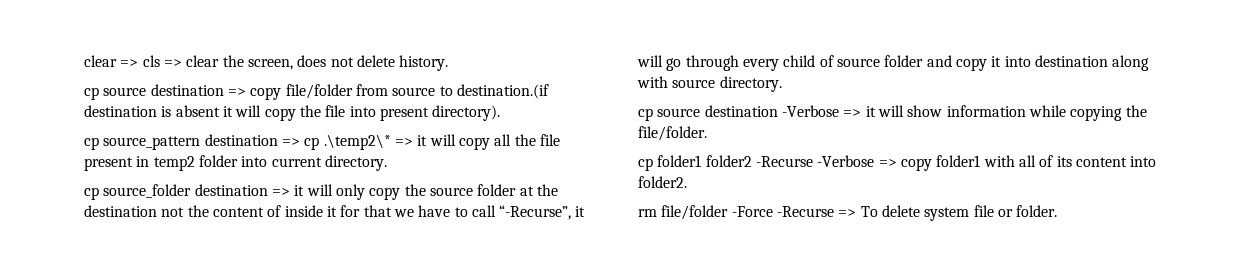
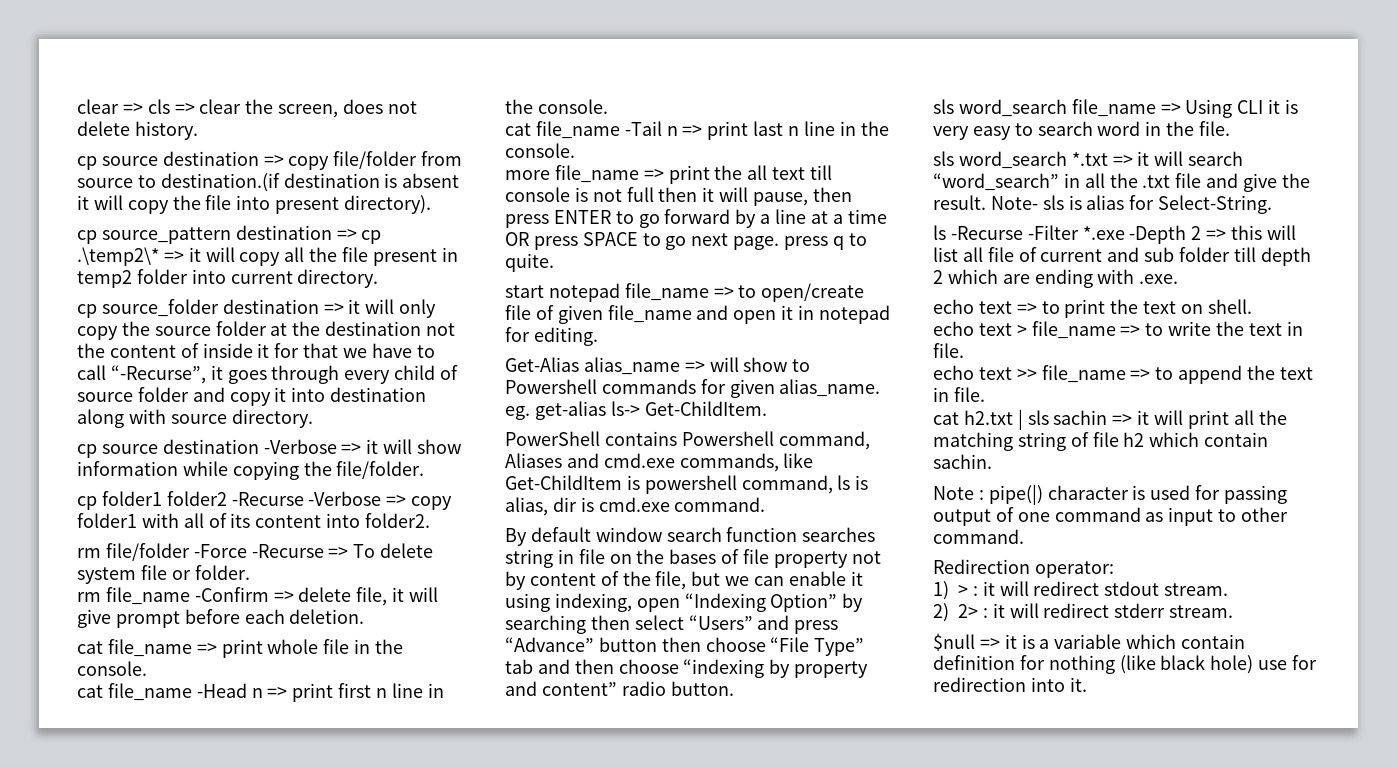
- cp source_folder destination => it will only copy the source folder at the destination not the content of inside it for that we have to call “-Recurse”, it will go through every child of source folder and copy it into destination along with source directory.
+ cp source_folder destination => it will only copy the source folder at the destination not the content of inside it for that we have to call “-Recurse”, it goes through every child of source folder and copy it into destination along with source directory.
+ rm file_name -Confirm => delete file, it will give prompt before each deletion.
+ cat file_name => print whole file in the console.
+ cat file_name -Head n => print first n line in the console.
+ cat file_name -Tail n => print last n line in the console.
+ more file_name => print the all text till console is not full then it will pause, then press ENTER to go forward by a line at a time OR press SPACE to go next page. press q to quite.
+ start notepad file_name => to open/create file of given file_name and open it in notepad for editing.
+ Get-Alias alias_name => will show to Powershell commands for given alias_name. eg. get-alias ls-> Get-ChildItem.
+ PowerShell contains Powershell command, Aliases and cmd.exe commands, like Get-ChildItem is powershell command, ls is alias, dir is cmd.exe command.
+ By default window search function searches string in file on the bases of file property not by content of the file, but we can enable it using indexing, open “Indexing Option” by searching then select “Users” and press “Advance” button then choose “File Type” tab and then choose “indexing by property and content” radio button.
+ sls word_search file_name => Using CLI it is very easy to search word in the file.
+ sls word_search *.txt => it will search “word_search” in all the .txt file and give the result. Note- sls is alias for Select-String.
+ ls -Recurse -Filter *.exe -Depth 2 => this will list all file of current and sub folder till depth 2 which are ending with .exe.
+ echo text => to print the text on shell.
+ echo text > file_name => to write the text in file.
+ echo text >> file_name => to append the text in file.
+ cat h2.txt | sls sachin => it will print all the matching string of file h2 which contain sachin.
+ Note : pipe(|) character is used for passing output of one command as input to other command.
+ Redirection operator:
+ 1) > : it will redirect stdout stream.
+ 2) 2> : it will redirect stderr stream.
+ $null => it is a variable which contain definition for nothing (like black hole) use for redirection into it.

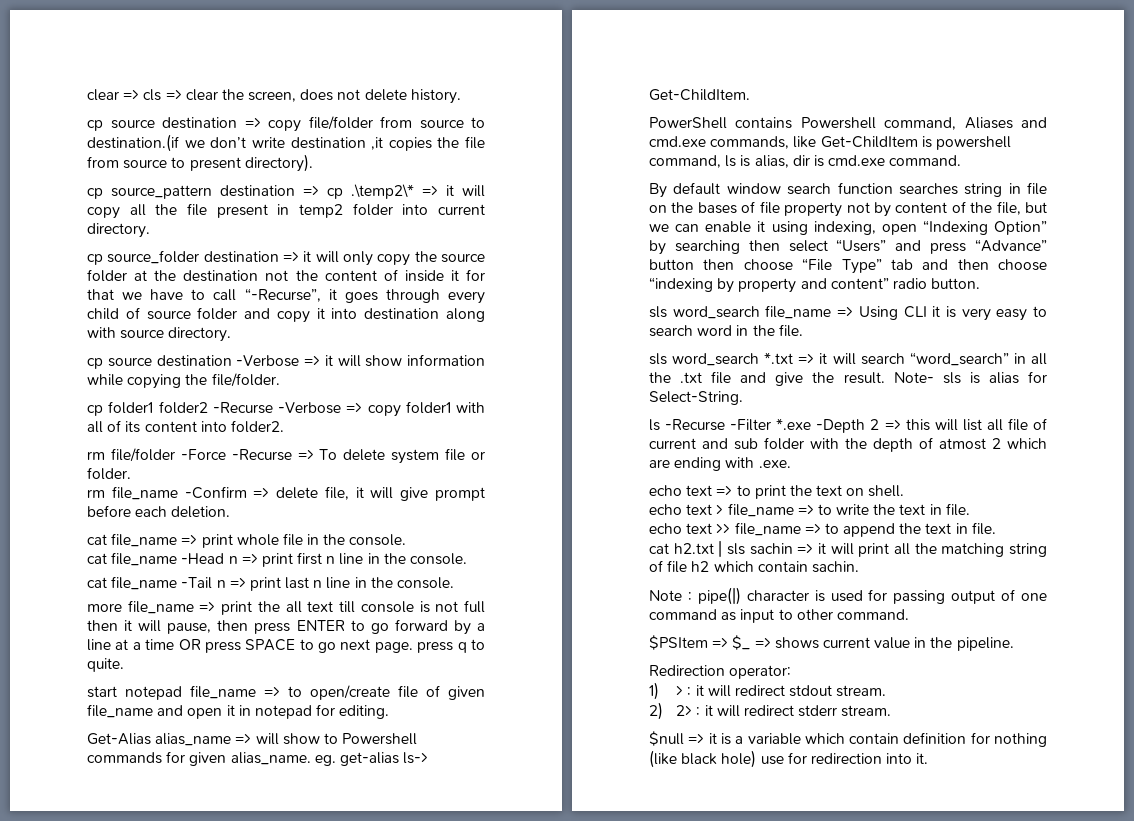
- cp source destination => copy file/folder from source to destination.(if destination is absent it will copy the file into present directory).
+ cp source destination => copy file/folder from source to destination.(if we don’t write destination ,it copies the file from source to present directory).
- ls -Recurse -Filter *.exe -Depth 2 => this will list all file of current and sub folder till depth 2 which are ending with .exe.
+ ls -Recurse -Filter *.exe -Depth 2 => this will list all file of current and sub folder with the depth of atmost 2 which are ending with .exe.
+ $PSItem => $_ => shows current value in the pipeline.

